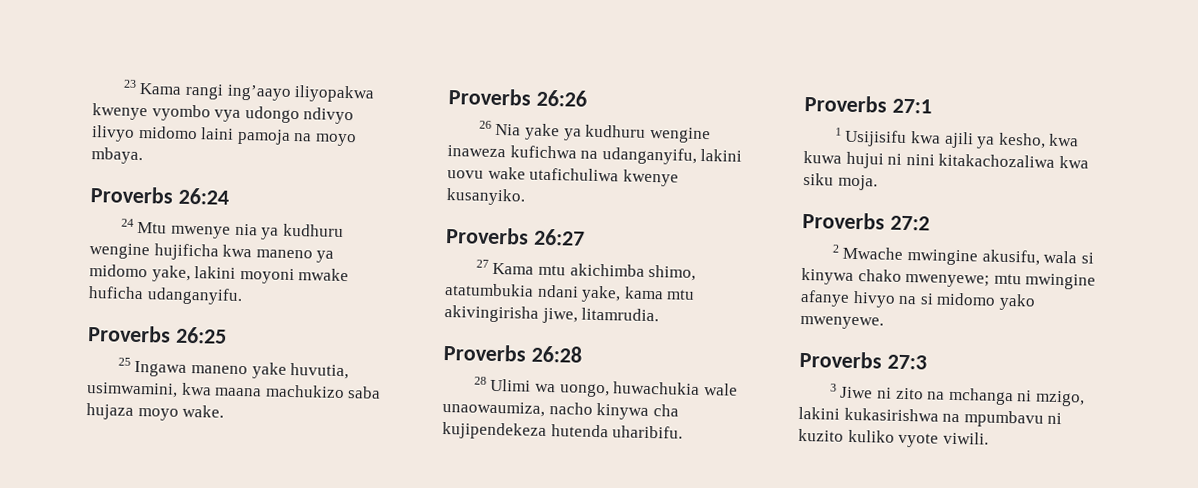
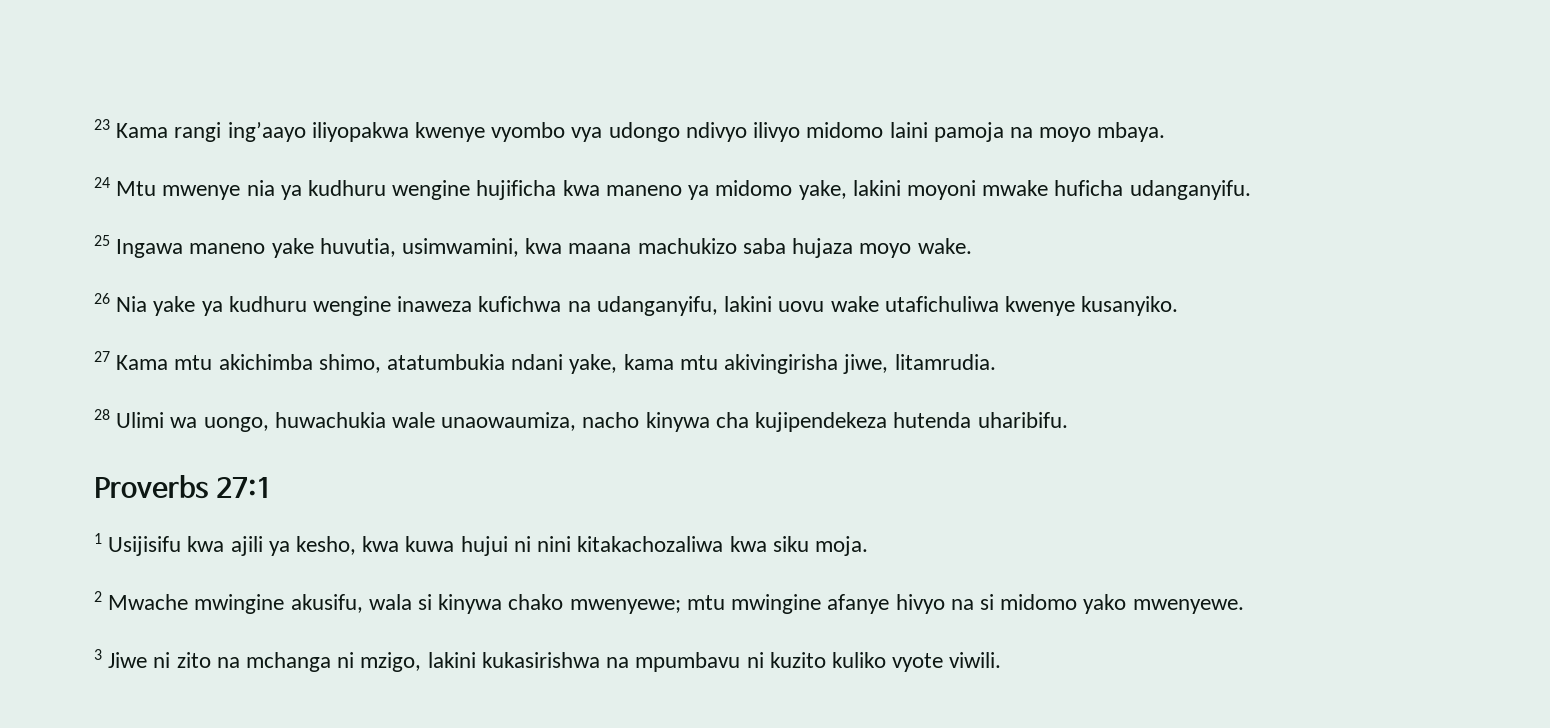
- Proverbs 26:24
- Proverbs 26:25
- Proverbs 26:26
- Proverbs 26:27
- Proverbs 26:28
- Proverbs 27:2
- Proverbs 27:3

